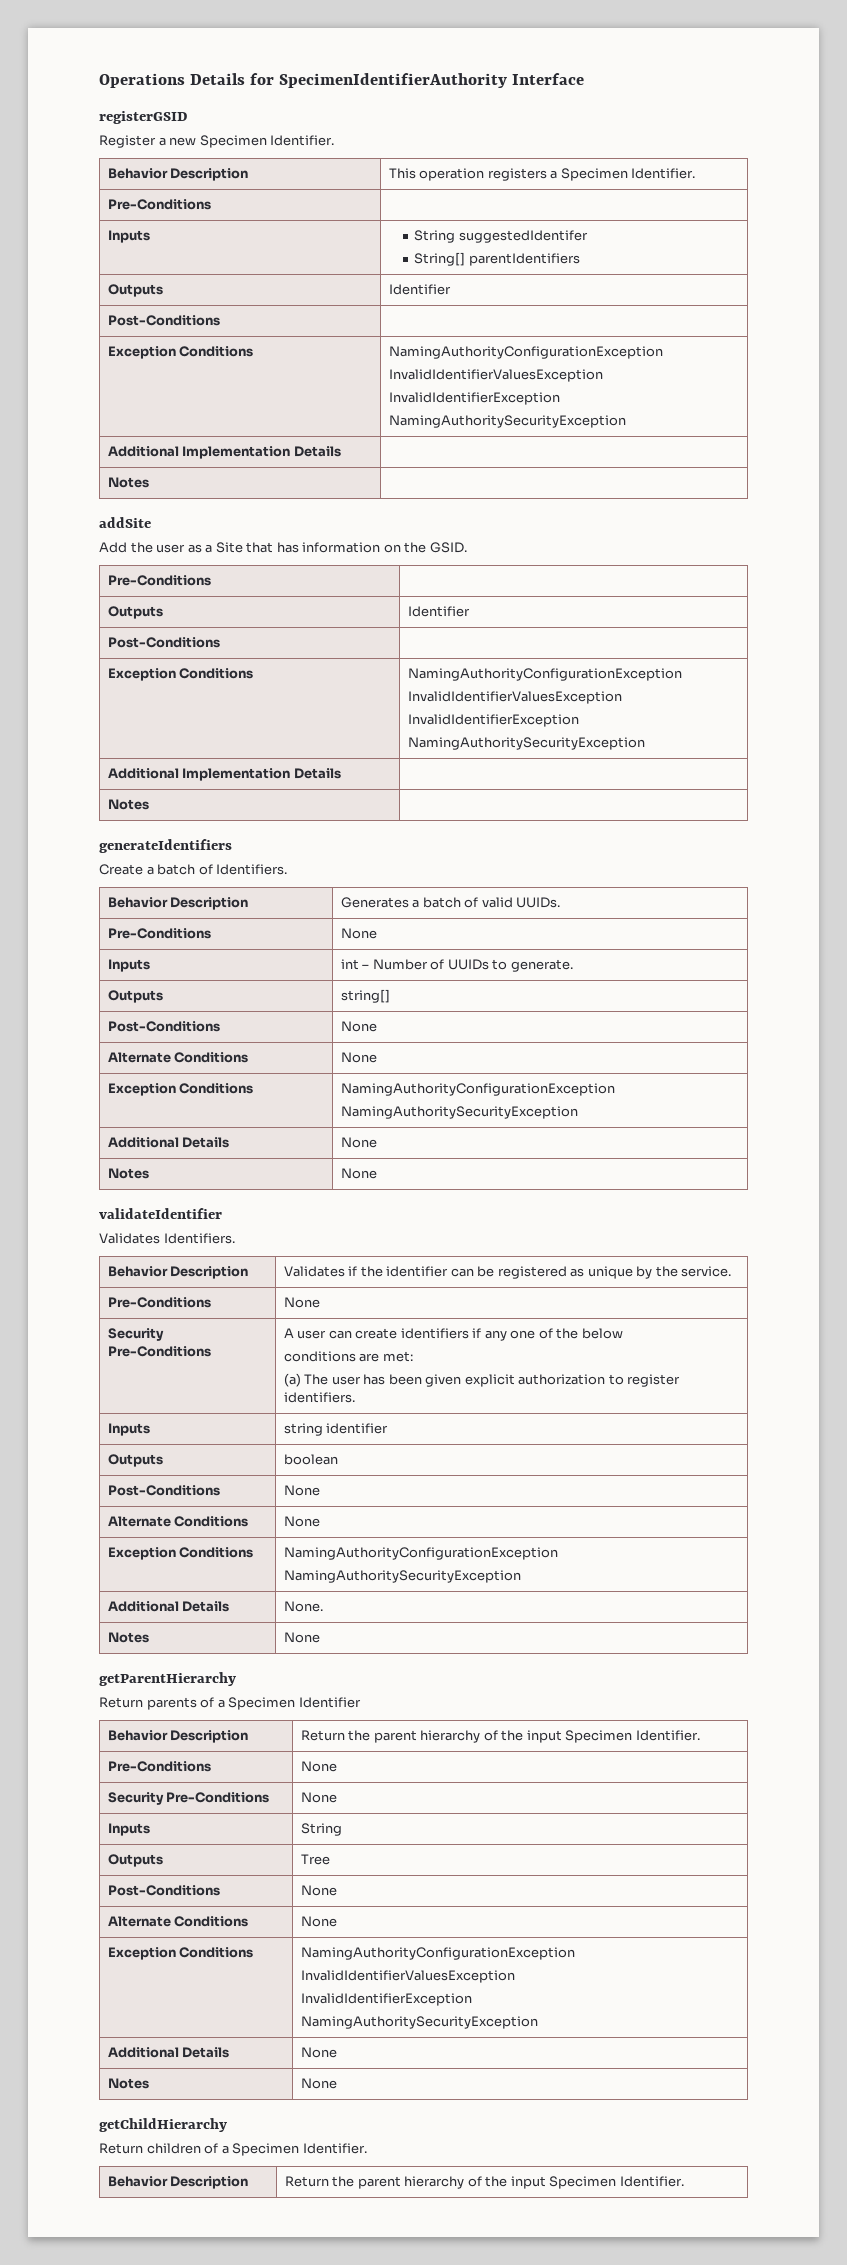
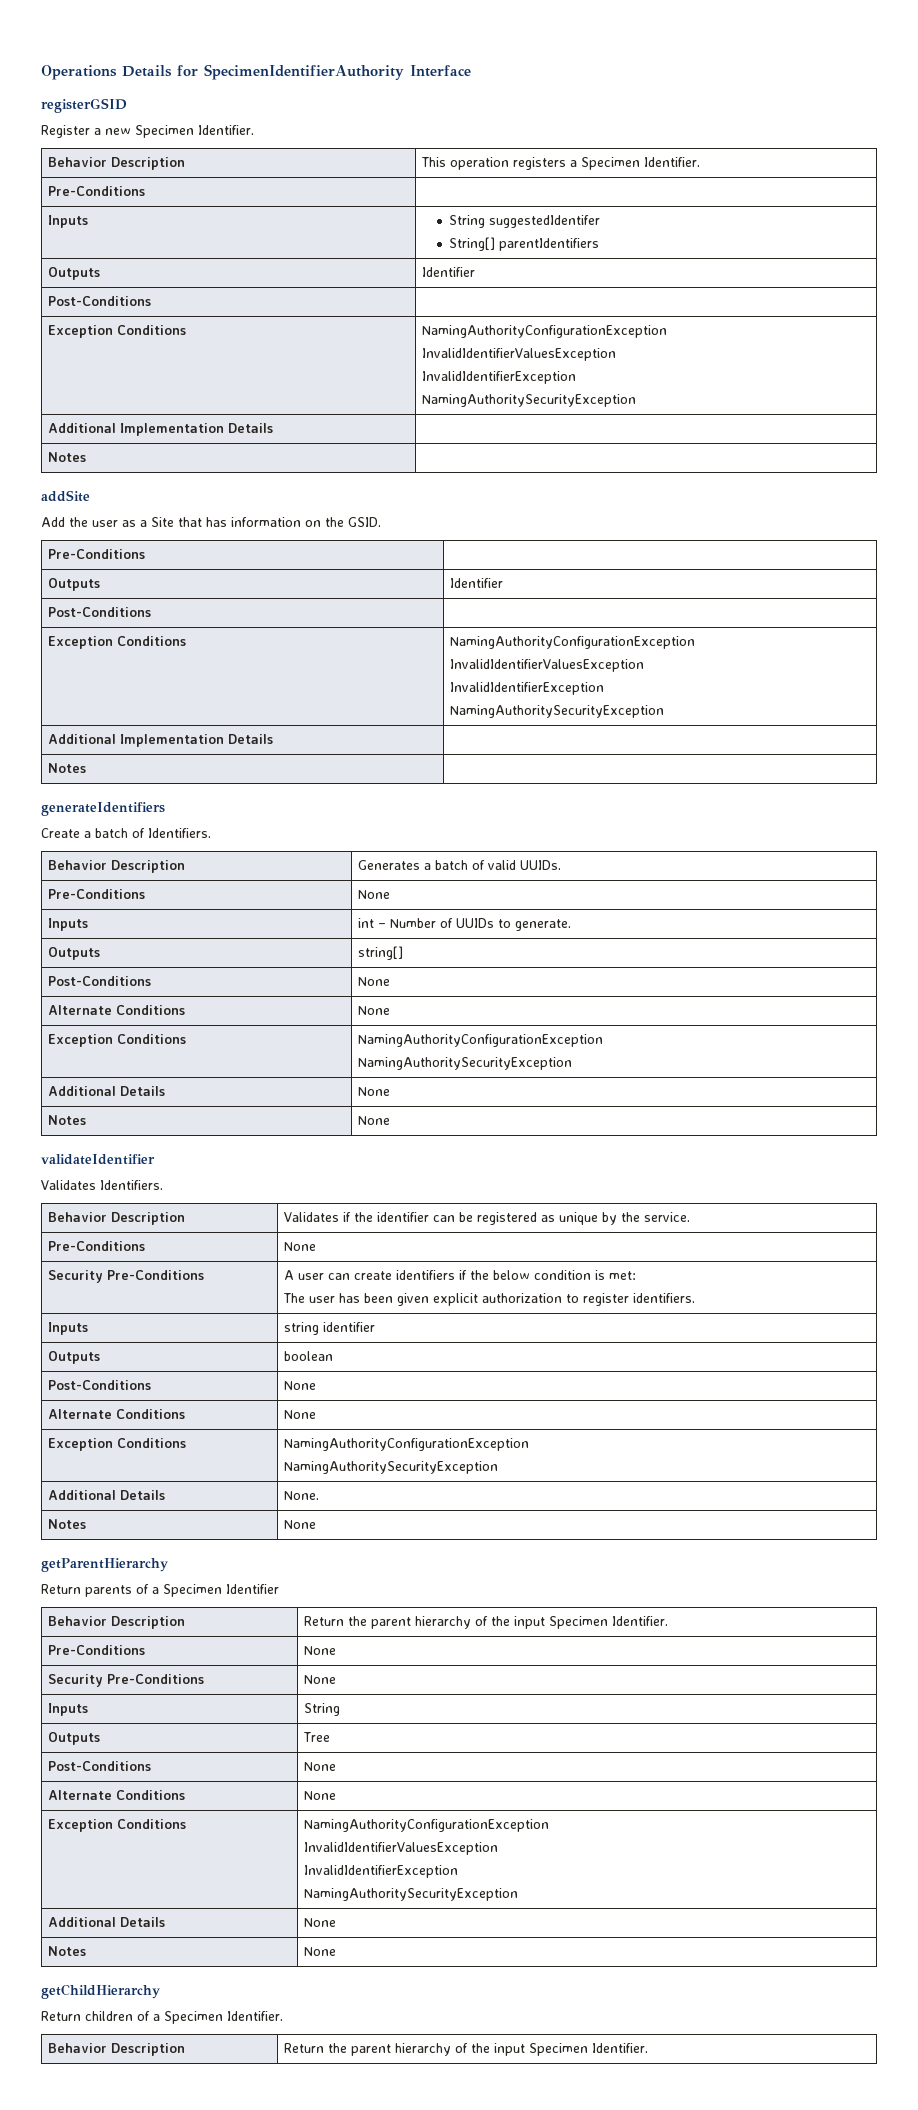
- Security Pre-Conditions | A user can create identifiers if any one of the below
- conditions are met:
- (a) The user has been given explicit authorization to register identifiers.
+ Security Pre-Conditions | A user can create identifiers if the below condition is met:
+ The user has been given explicit authorization to register identifiers.

